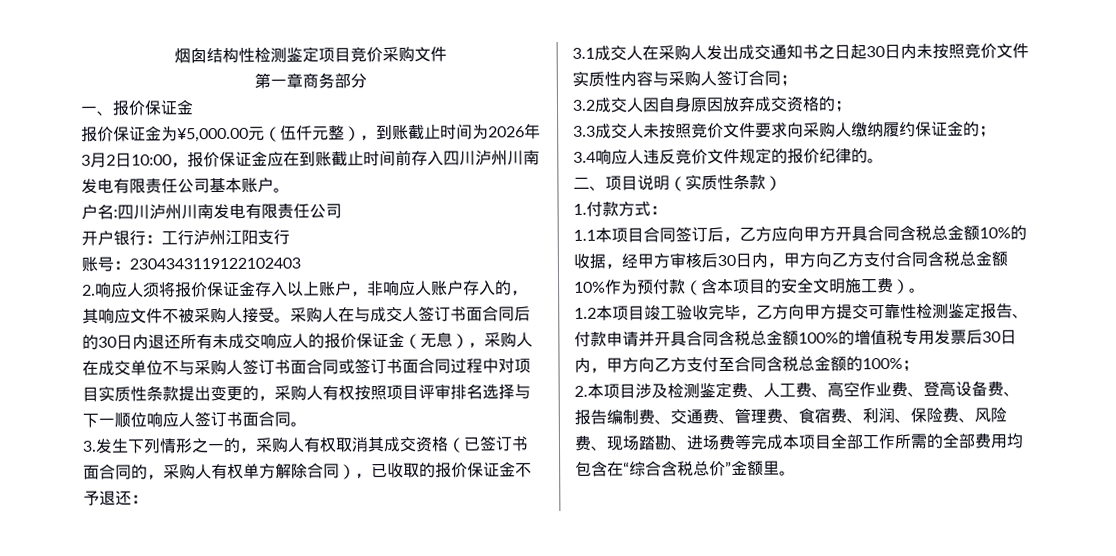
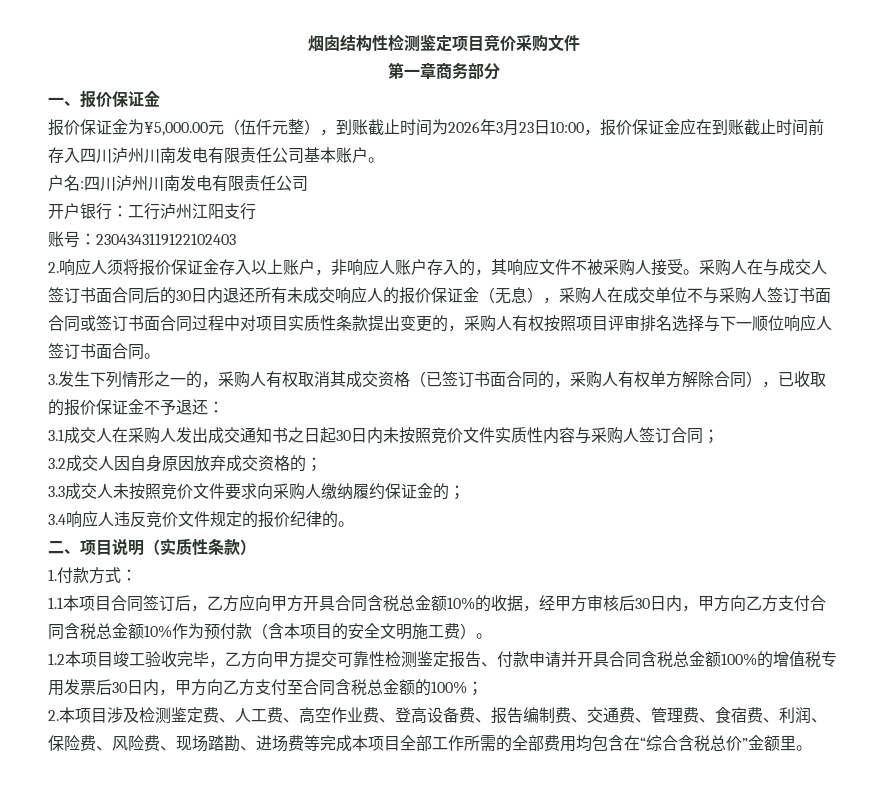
- 报价保证金为¥5,000.00元（伍仟元整），到账截止时间为2026年3月2日10:00，报价保证金应在到账截止时间前存入四川泸州川南发电有限责任公司基本账户。
+ 报价保证金为¥5,000.00元（伍仟元整），到账截止时间为2026年3月23日10:00，报价保证金应在到账截止时间前存入四川泸州川南发电有限责任公司基本账户。

